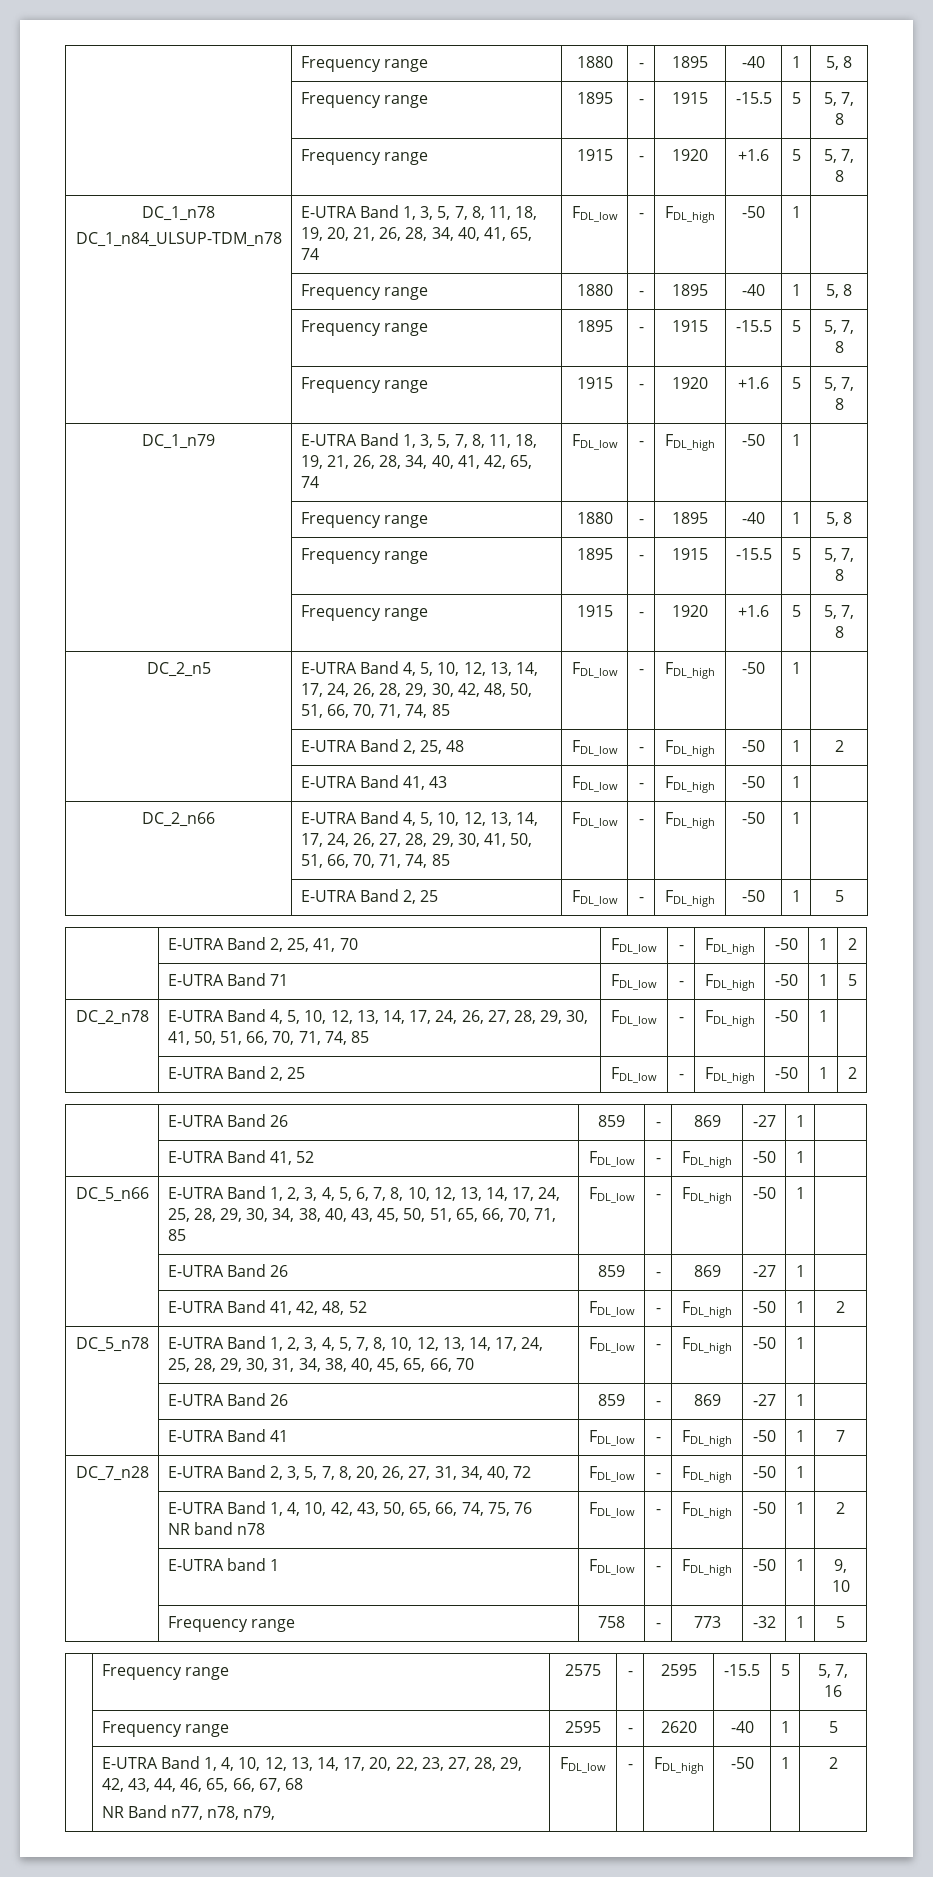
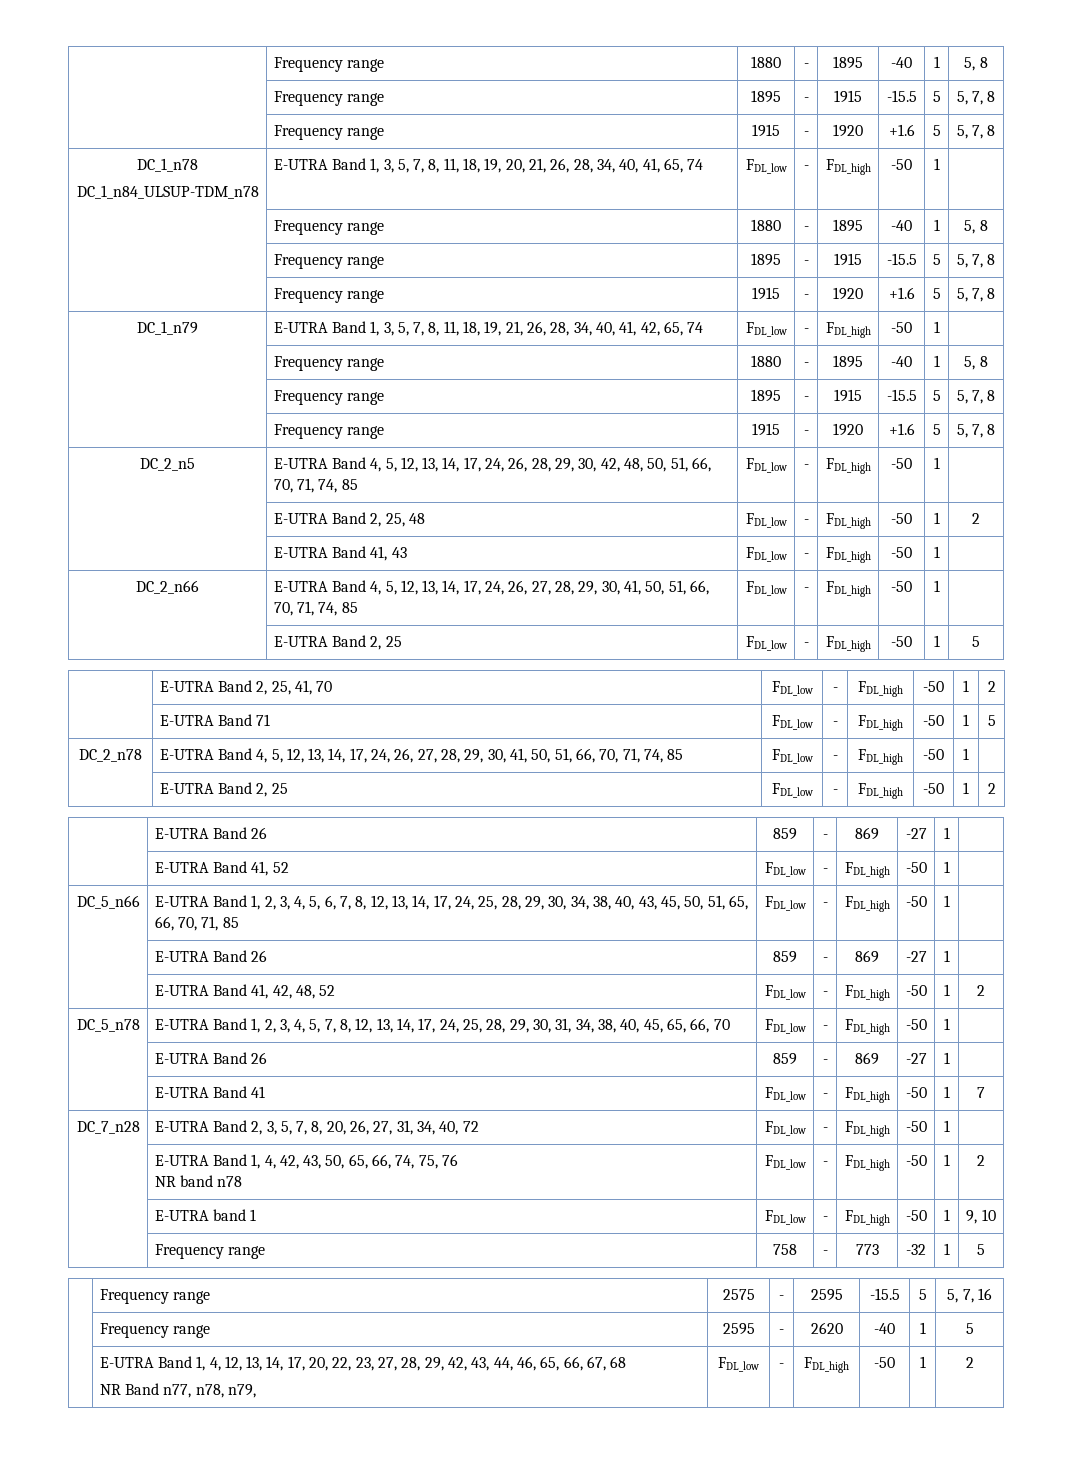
- DC_2_n5 | E-UTRA Band 4, 5, 10, 12, 13, 14, 17, 24, 26, 28, 29, 30, 42, 48, 50, 51, 66, 70, 71, 74, 85 | FDL_low | - | FDL_high | -50 | 1 |
+ DC_2_n5 | E-UTRA Band 4, 5, 12, 13, 14, 17, 24, 26, 28, 29, 30, 42, 48, 50, 51, 66, 70, 71, 74, 85 | FDL_low | - | FDL_high | -50 | 1 |
- DC_2_n66 | E-UTRA Band 4, 5, 10, 12, 13, 14, 17, 24, 26, 27, 28, 29, 30, 41, 50, 51, 66, 70, 71, 74, 85 | FDL_low | - | FDL_high | -50 | 1 |
+ DC_2_n66 | E-UTRA Band 4, 5, 12, 13, 14, 17, 24, 26, 27, 28, 29, 30, 41, 50, 51, 66, 70, 71, 74, 85 | FDL_low | - | FDL_high | -50 | 1 |
- DC_2_n78 | E-UTRA Band 4, 5, 10, 12, 13, 14, 17, 24, 26, 27, 28, 29, 30, 41, 50, 51, 66, 70, 71, 74, 85 | FDL_low | - | FDL_high | -50 | 1 |
+ DC_2_n78 | E-UTRA Band 4, 5, 12, 13, 14, 17, 24, 26, 27, 28, 29, 30, 41, 50, 51, 66, 70, 71, 74, 85 | FDL_low | - | FDL_high | -50 | 1 |
- DC_5_n66 | E-UTRA Band 1, 2, 3, 4, 5, 6, 7, 8, 10, 12, 13, 14, 17, 24, 25, 28, 29, 30, 34, 38, 40, 43, 45, 50, 51, 65, 66, 70, 71, 85 | FDL_low | - | FDL_high | -50 | 1 |
+ DC_5_n66 | E-UTRA Band 1, 2, 3, 4, 5, 6, 7, 8, 12, 13, 14, 17, 24, 25, 28, 29, 30, 34, 38, 40, 43, 45, 50, 51, 65, 66, 70, 71, 85 | FDL_low | - | FDL_high | -50 | 1 |
- DC_5_n78 | E-UTRA Band 1, 2, 3, 4, 5, 7, 8, 10, 12, 13, 14, 17, 24, 25, 28, 29, 30, 31, 34, 38, 40, 45, 65, 66, 70 | FDL_low | - | FDL_high | -50 | 1 |
+ DC_5_n78 | E-UTRA Band 1, 2, 3, 4, 5, 7, 8, 12, 13, 14, 17, 24, 25, 28, 29, 30, 31, 34, 38, 40, 45, 65, 66, 70 | FDL_low | - | FDL_high | -50 | 1 |
- | E-UTRA Band 1, 4, 10, 42, 43, 50, 65, 66, 74, 75, 76
+ | E-UTRA Band 1, 4, 42, 43, 50, 65, 66, 74, 75, 76
- | E-UTRA Band 1, 4, 10, 12, 13, 14, 17, 20, 22, 23, 27, 28, 29, 42, 43, 44, 46, 65, 66, 67, 68
+ | E-UTRA Band 1, 4, 12, 13, 14, 17, 20, 22, 23, 27, 28, 29, 42, 43, 44, 46, 65, 66, 67, 68

